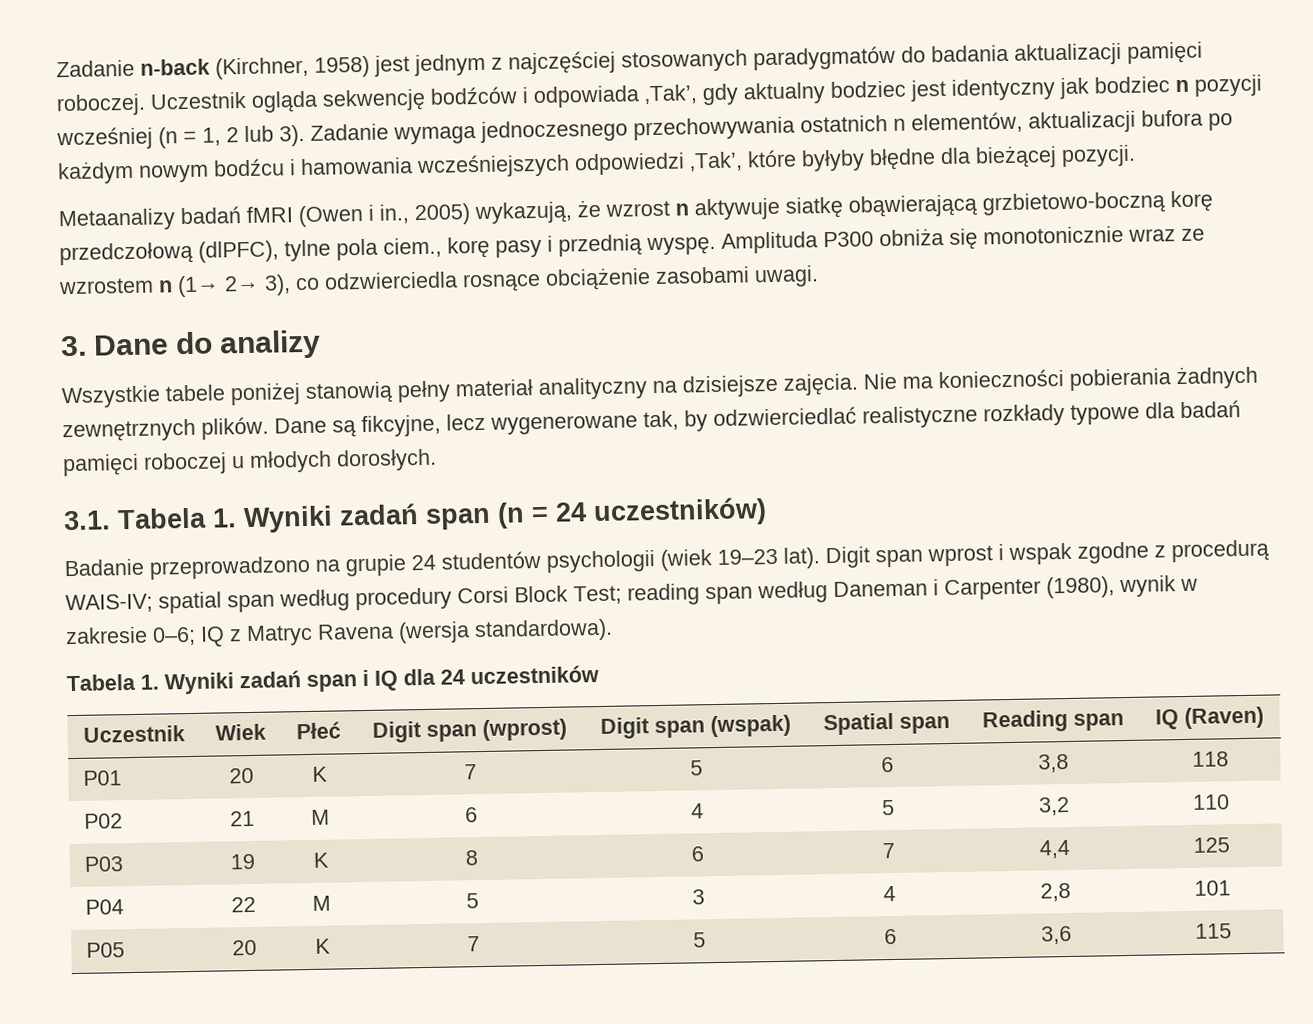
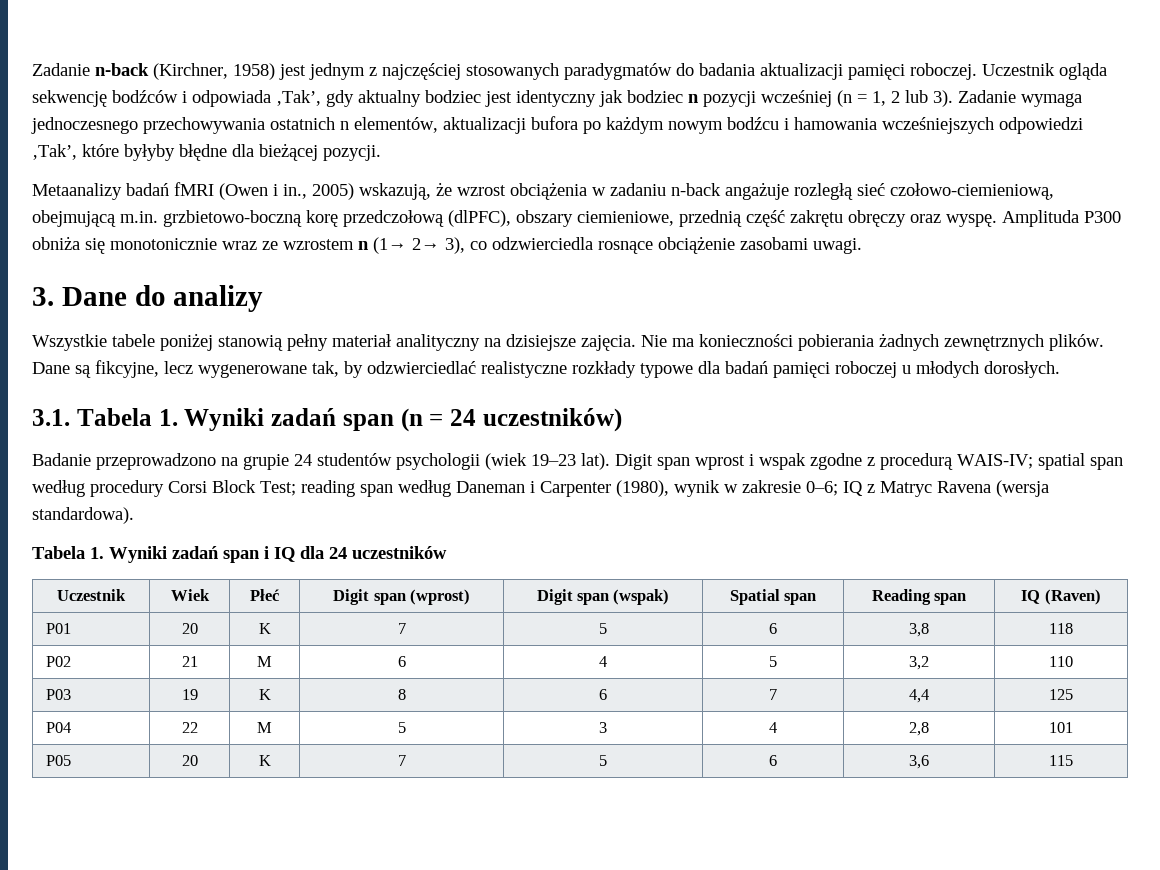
- Metaanalizy badań fMRI (Owen i in., 2005) wykazują, że wzrost n aktywuje siatkę obąwierającą grzbietowo-boczną korę przedczołową (dlPFC), tylne pola ciem., korę pasy i przednią wyspę.
+ Metaanalizy badań fMRI (Owen i in., 2005) wskazują, że wzrost obciążenia w zadaniu n-back angażuje rozległą sieć czołowo-ciemieniową, obejmującą m.in. grzbietowo-boczną korę przedczołową (dlPFC), obszary ciemieniowe, przednią część zakrętu obręczy oraz wyspę.

